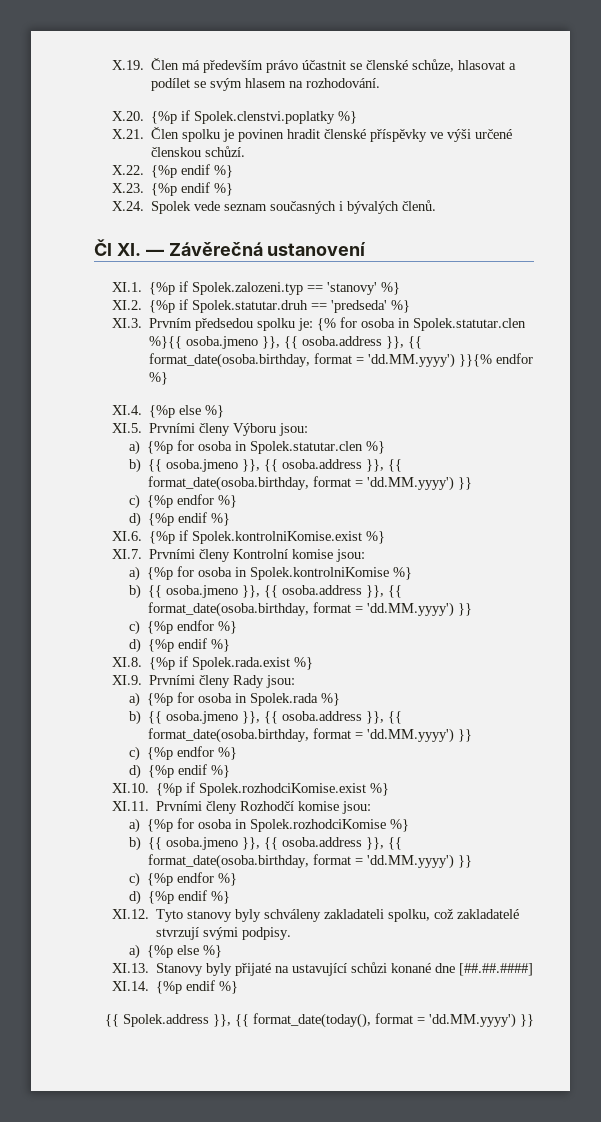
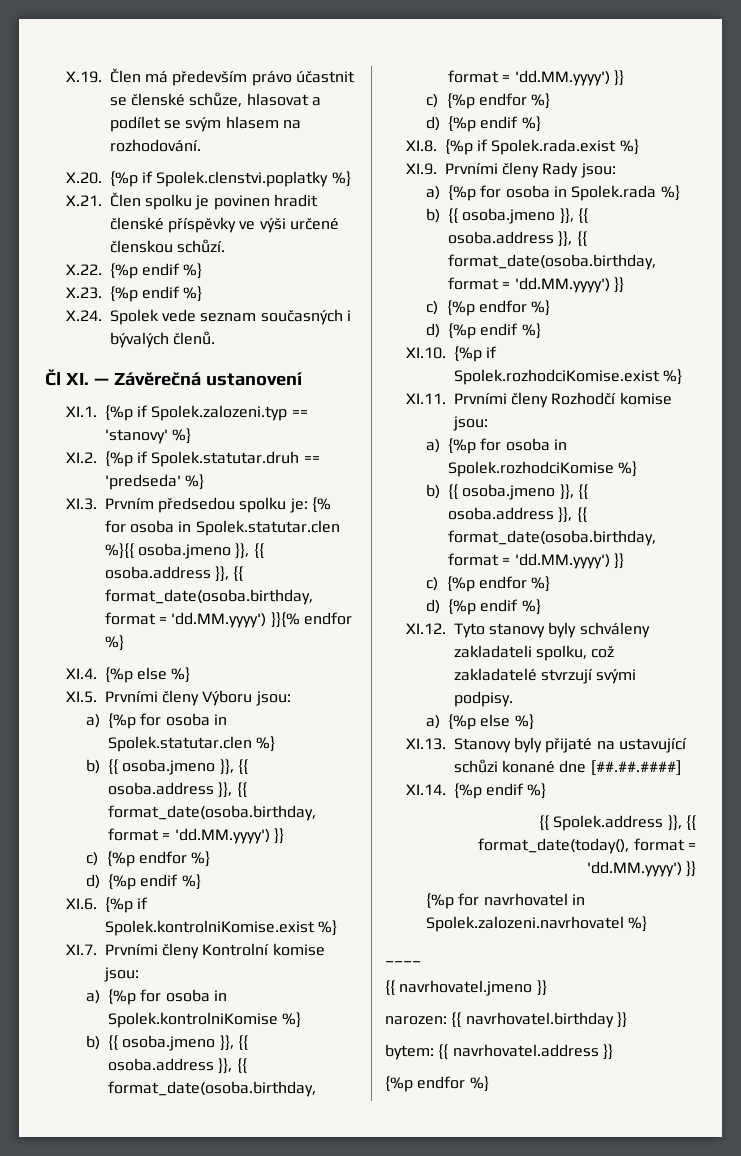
+ {%p for navrhovatel in Spolek.zalozeni.navrhovatel %}
+ ____
+ {{ navrhovatel.jmeno }}
+ narozen: {{ navrhovatel.birthday }}
+ bytem: {{ navrhovatel.address }}
+ {%p endfor %}

